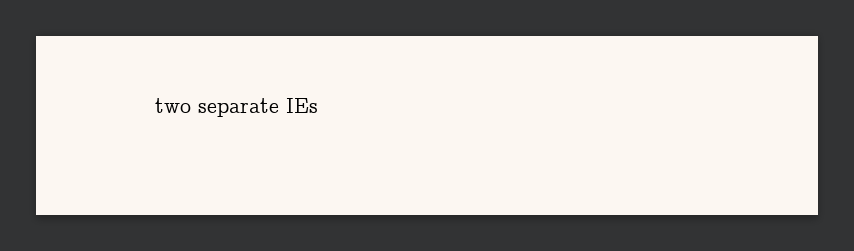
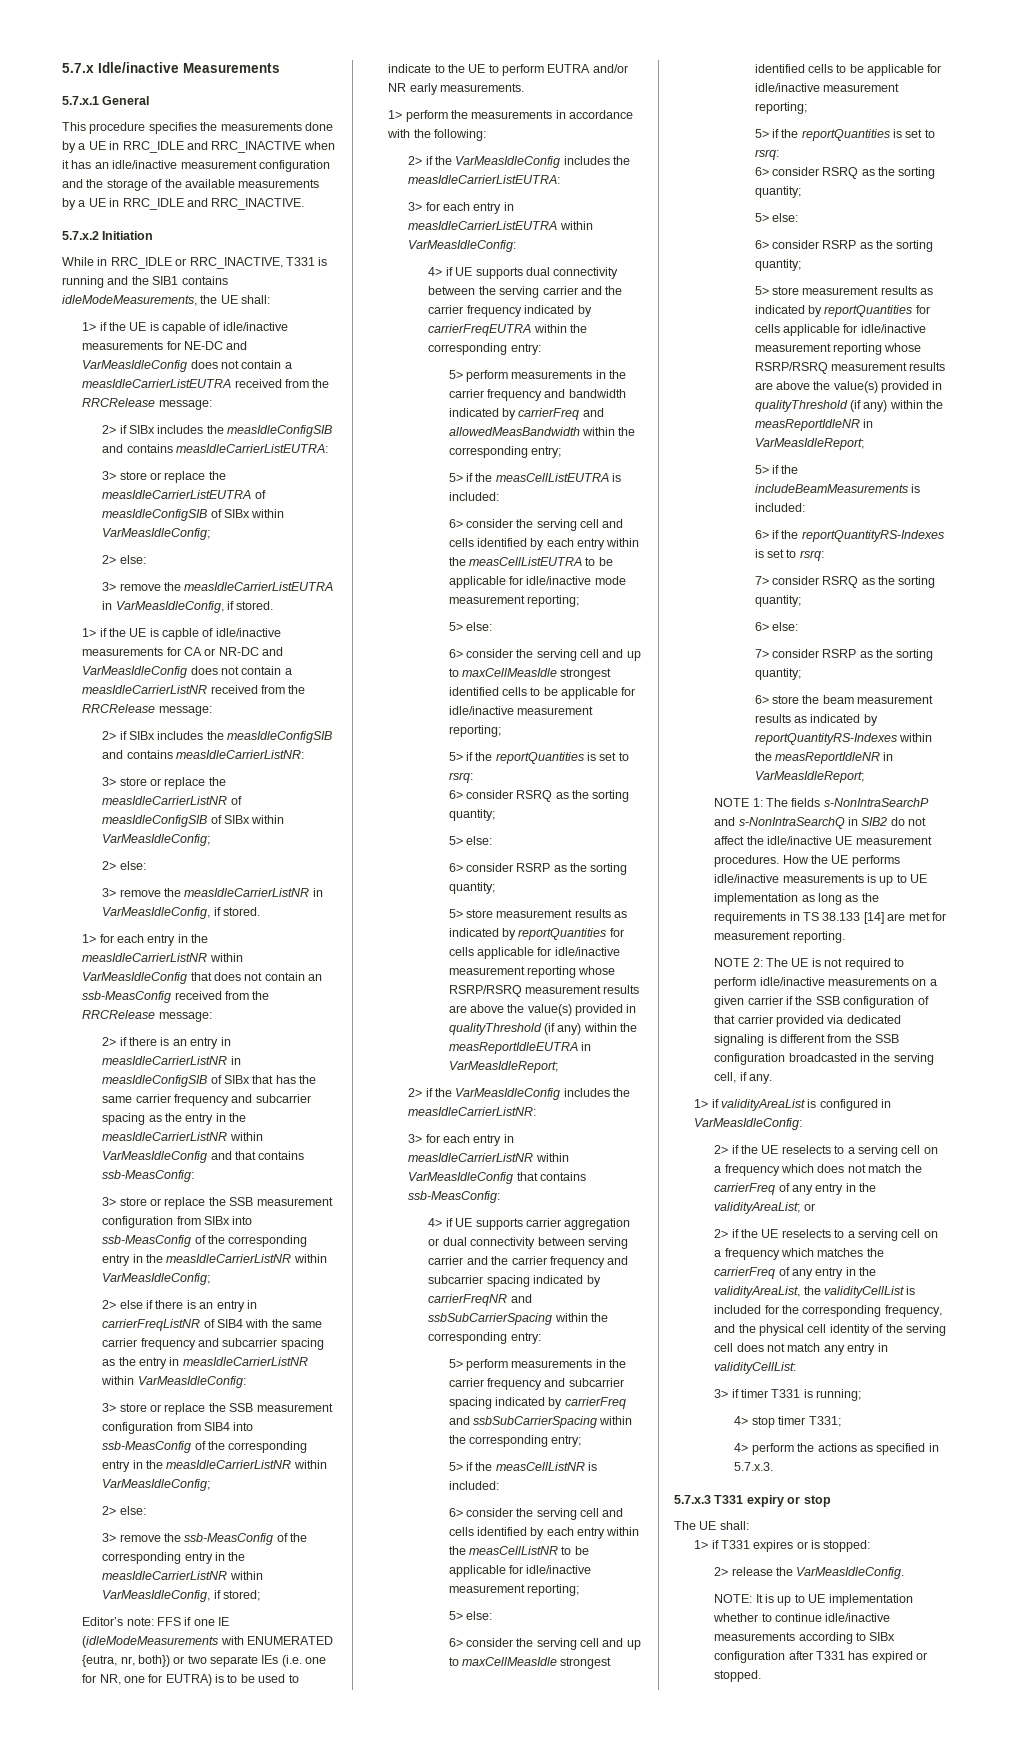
- two separate IEs
+ 5.7.x Idle/inactive Measurements
+ 5.7.x.1 General
+ This procedure specifies the measurements done by a UE in RRC_IDLE and RRC_INACTIVE when it has an idle/inactive measurement configuration and the storage of the available measurements by a UE in RRC_IDLE and RRC_INACTIVE.
+ 5.7.x.2 Initiation
+ While in RRC_IDLE or RRC_INACTIVE, T331 is running and the SIB1 contains idleModeMeasurements, the UE shall:
+ 1> if the UE is capable of idle/inactive measurements for NE-DC and VarMeasIdleConfig does not contain a measIdleCarrierListEUTRA received from the RRCRelease message:
+ 2> if SIBx includes the measIdleConfigSIB and contains measIdleCarrierListEUTRA:
+ 3> store or replace the measIdleCarrierListEUTRA of measIdleConfigSIB of SIBx within VarMeasIdleConfig;
+ 2> else:
+ 3> remove the measIdleCarrierListEUTRA in VarMeasIdleConfig, if stored.
+ 1> if the UE is capble of idle/inactive measurements for CA or NR-DC and VarMeasIdleConfig does not contain a measIdleCarrierListNR received from the RRCRelease message:
+ 2> if SIBx includes the measIdleConfigSIB and contains measIdleCarrierListNR:
+ 3> store or replace the measIdleCarrierListNR of measIdleConfigSIB of SIBx within VarMeasIdleConfig;
+ 2> else:
+ 3> remove the measIdleCarrierListNR in VarMeasIdleConfig, if stored.
+ 1> for each entry in the measIdleCarrierListNR within VarMeasIdleConfig that does not contain an ssb-MeasConfig received from the RRCRelease message:
+ 2> if there is an entry in measIdleCarrierListNR in measIdleConfigSIB of SIBx that has the same carrier frequency and subcarrier spacing as the entry in the measIdleCarrierListNR within VarMeasIdleConfig and that contains ssb-MeasConfig:
+ 3> store or replace the SSB measurement configuration from SIBx into ssb-MeasConfig of the corresponding entry in the measIdleCarrierListNR within VarMeasIdleConfig;
+ 2> else if there is an entry in carrierFreqListNR of SIB4 with the same carrier frequency and subcarrier spacing as the entry in measIdleCarrierListNR within VarMeasIdleConfig:
+ 3> store or replace the SSB measurement configuration from SIB4 into ssb-MeasConfig of the corresponding entry in the measIdleCarrierListNR within VarMeasIdleConfig;
+ 2> else:
+ 3> remove the ssb-MeasConfig of the corresponding entry in the measIdleCarrierListNR within VarMeasIdleConfig, if stored;
+ Editor’s note: FFS if one IE (idleModeMeasurements with ENUMERATED {eutra, nr, both}) or two separate IEs (i.e. one for NR, one for EUTRA) is to be used to indicate to the UE to perform EUTRA and/or NR early measurements.
+ 1> perform the measurements in accordance with the following:
+ 2> if the VarMeasIdleConfig includes the measIdleCarrierListEUTRA:
+ 3> for each entry in measIdleCarrierListEUTRA within VarMeasIdleConfig:
+ 4> if UE supports dual connectivity between the serving carrier and the carrier frequency indicated by carrierFreqEUTRA within the corresponding entry:
+ 5> perform measurements in the carrier frequency and bandwidth indicated by carrierFreq and allowedMeasBandwidth within the corresponding entry;
+ 5> if the measCellListEUTRA is included:
+ 6> consider the serving cell and cells identified by each entry within the measCellListEUTRA to be applicable for idle/inactive mode measurement reporting;
+ 5> else:
+ 6> consider the serving cell and up to maxCellMeasIdle strongest identified cells to be applicable for idle/inactive measurement reporting;
+ 5> if the reportQuantities is set to rsrq:
+ 6> consider RSRQ as the sorting quantity;
+ 5> else:
+ 6> consider RSRP as the sorting quantity;
+ 5> store measurement results as indicated by reportQuantities for cells applicable for idle/inactive measurement reporting whose RSRP/RSRQ measurement results are above the value(s) provided in qualityThreshold (if any) within the measReportIdleEUTRA in VarMeasIdleReport;
+ 2> if the VarMeasIdleConfig includes the measIdleCarrierListNR:
+ 3> for each entry in measIdleCarrierListNR within VarMeasIdleConfig that contains ssb-MeasConfig:
+ 4> if UE supports carrier aggregation or dual connectivity between serving carrier and the carrier frequency and subcarrier spacing indicated by carrierFreqNR and ssbSubCarrierSpacing within the corresponding entry:
+ 5> perform measurements in the carrier frequency and subcarrier spacing indicated by carrierFreq and ssbSubCarrierSpacing within the corresponding entry;
+ 5> if the measCellListNR is included:
+ 6> consider the serving cell and cells identified by each entry within the measCellListNR to be applicable for idle/inactive measurement reporting;
+ 5> else:
+ 6> consider the serving cell and up to maxCellMeasIdle strongest identified cells to be applicable for idle/inactive measurement reporting;
+ 5> if the reportQuantities is set to rsrq:
+ 6> consider RSRQ as the sorting quantity;
+ 5> else:
+ 6> consider RSRP as the sorting quantity;
+ 5> store measurement results as indicated by reportQuantities for cells applicable for idle/inactive measurement reporting whose RSRP/RSRQ measurement results are above the value(s) provided in qualityThreshold (if any) within the measReportIdleNR in VarMeasIdleReport;
+ 5> if the includeBeamMeasurements is included:
+ 6> if the reportQuantityRS-Indexes is set to rsrq:
+ 7> consider RSRQ as the sorting quantity;
+ 6> else:
+ 7> consider RSRP as the sorting quantity;
+ 6> store the beam measurement results as indicated by reportQuantityRS-Indexes within the measReportIdleNR in VarMeasIdleReport;
+ NOTE 1: The fields s-NonIntraSearchP and s-NonIntraSearchQ in SIB2 do not affect the idle/inactive UE measurement procedures. How the UE performs idle/inactive measurements is up to UE implementation as long as the requirements in TS 38.133 [14] are met for measurement reporting.
+ NOTE 2: The UE is not required to perform idle/inactive measurements on a given carrier if the SSB configuration of that carrier provided via dedicated signaling is different from the SSB configuration broadcasted in the serving cell, if any.
+ 1> if validityAreaList is configured in VarMeasIdleConfig:
+ 2> if the UE reselects to a serving cell on a frequency which does not match the carrierFreq of any entry in the validityAreaList; or
+ 2> if the UE reselects to a serving cell on a frequency which matches the carrierFreq of any entry in the validityAreaList, the validityCellList is included for the corresponding frequency, and the physical cell identity of the serving cell does not match any entry in validityCellList:
+ 3> if timer T331 is running;
+ 4> stop timer T331;
+ 4> perform the actions as specified in 5.7.x.3.
+ 5.7.x.3 T331 expiry or stop
+ The UE shall:
+ 1> if T331 expires or is stopped:
+ 2> release the VarMeasIdleConfig.
+ NOTE: It is up to UE implementation whether to continue idle/inactive measurements according to SIBx configuration after T331 has expired or stopped.

